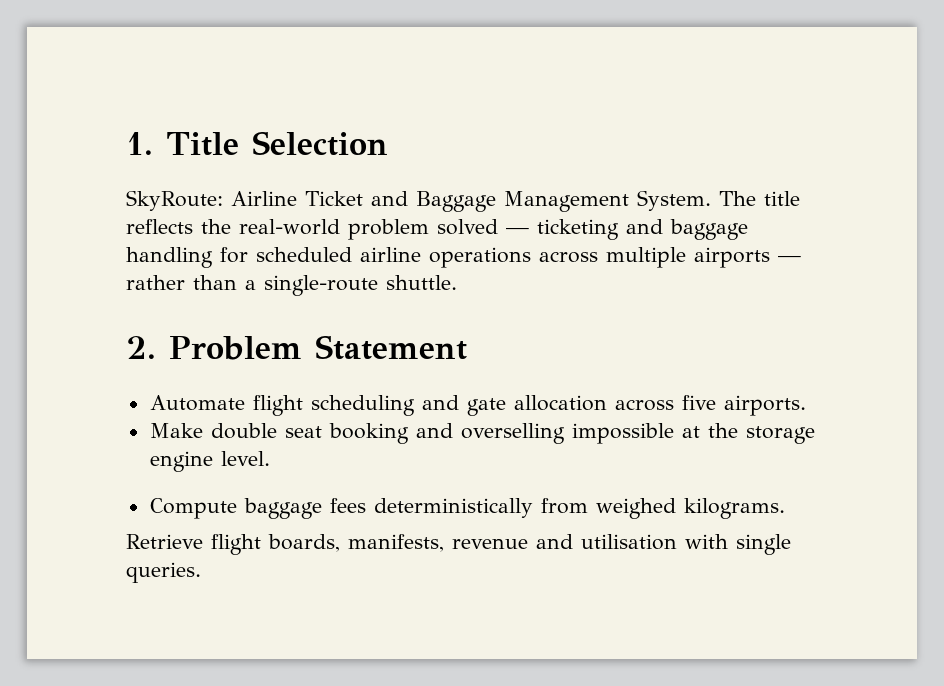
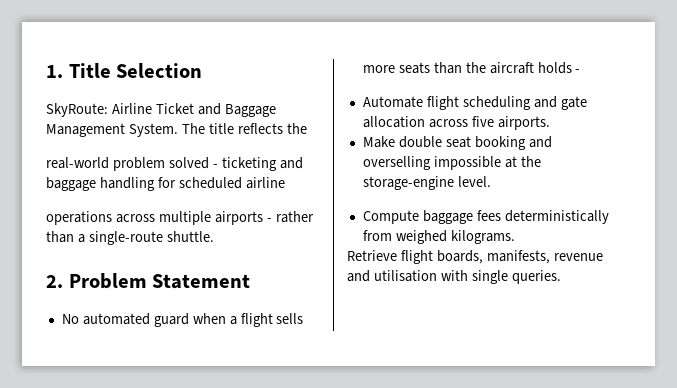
- The title reflects the real-world problem solved — ticketing and baggage handling for scheduled airline operations across multiple airports — rather than a single-route shuttle.
+ The title reflects the
+ real-world problem solved - ticketing and baggage handling for scheduled airline
+ operations across multiple airports - rather than a single-route shuttle.
+ No automated guard when a flight sells more seats than the aircraft holds -
- Make double seat booking and overselling impossible at the storage engine level.
+ Make double seat booking and overselling impossible at the storage-engine level.

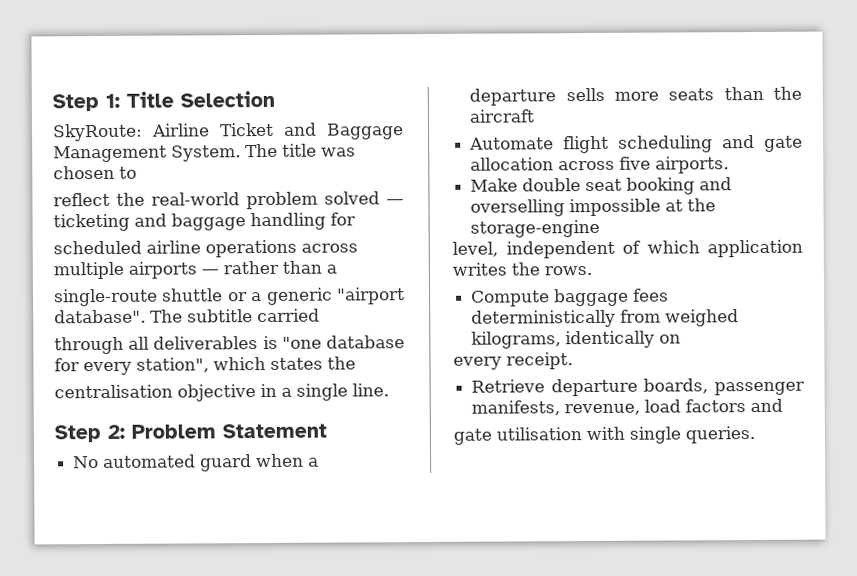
- 1. Title Selection
+ Step 1: Title Selection
- The title reflects the
- real-world problem solved - ticketing and baggage handling for scheduled airline
- operations across multiple airports - rather than a single-route shuttle.
- 2. Problem Statement
+ The title was chosen to
+ reflect the real-world problem solved — ticketing and baggage handling for
+ scheduled airline operations across multiple airports — rather than a
+ single-route shuttle or a generic "airport database". The subtitle carried
+ through all deliverables is "one database for every station", which states the
+ centralisation objective in a single line.
+ Step 2: Problem Statement
- No automated guard when a flight sells more seats than the aircraft holds -
+ No automated guard when a departure sells more seats than the aircraft
- Make double seat booking and overselling impossible at the storage-engine level.
+ Make double seat booking and overselling impossible at the storage-engine
+ level, independent of which application writes the rows.
- Compute baggage fees deterministically from weighed kilograms.
- Retrieve flight boards, manifests, revenue and utilisation with single queries.
+ Compute baggage fees deterministically from weighed kilograms, identically on
+ every receipt.
+ Retrieve departure boards, passenger manifests, revenue, load factors and
+ gate utilisation with single queries.

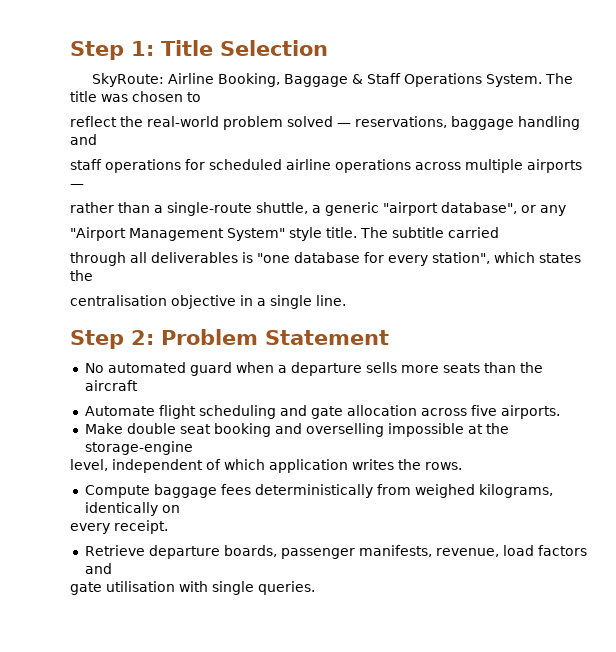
- SkyRoute: Airline Ticket and Baggage Management System.
+ SkyRoute: Airline Booking, Baggage & Staff Operations System.
- reflect the real-world problem solved — ticketing and baggage handling for
- scheduled airline operations across multiple airports — rather than a
- single-route shuttle or a generic "airport database".
+ reflect the real-world problem solved — reservations, baggage handling and
+ staff operations for scheduled airline operations across multiple airports —
+ rather than a single-route shuttle, a generic "airport database", or any
+ "Airport Management System" style title.

